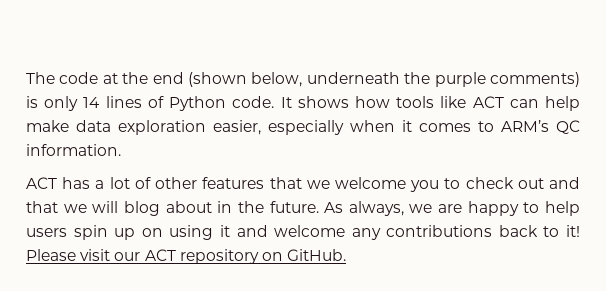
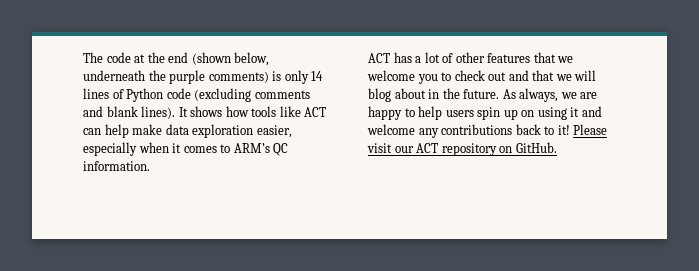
- The code at the end (shown below, underneath the purple comments) is only 14 lines of Python code.
+ The code at the end (shown below, underneath the purple comments) is only 14 lines of Python code (excluding comments and blank lines).

